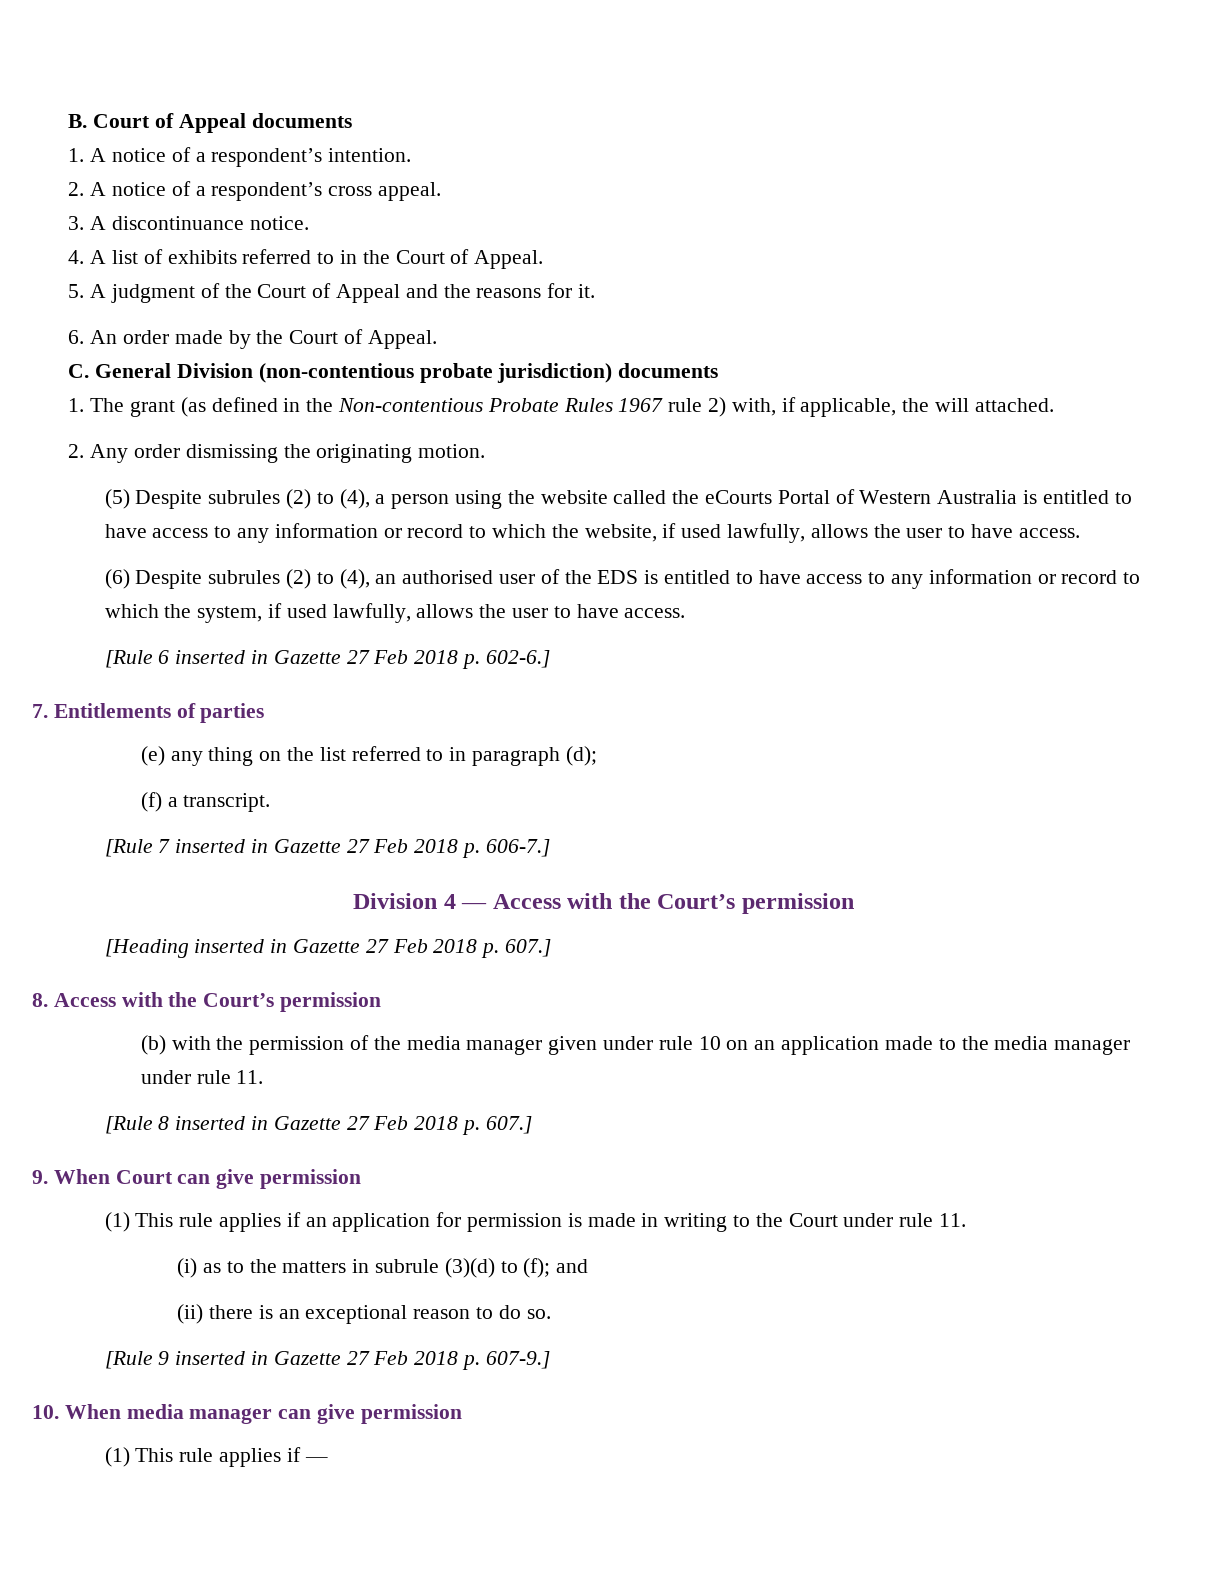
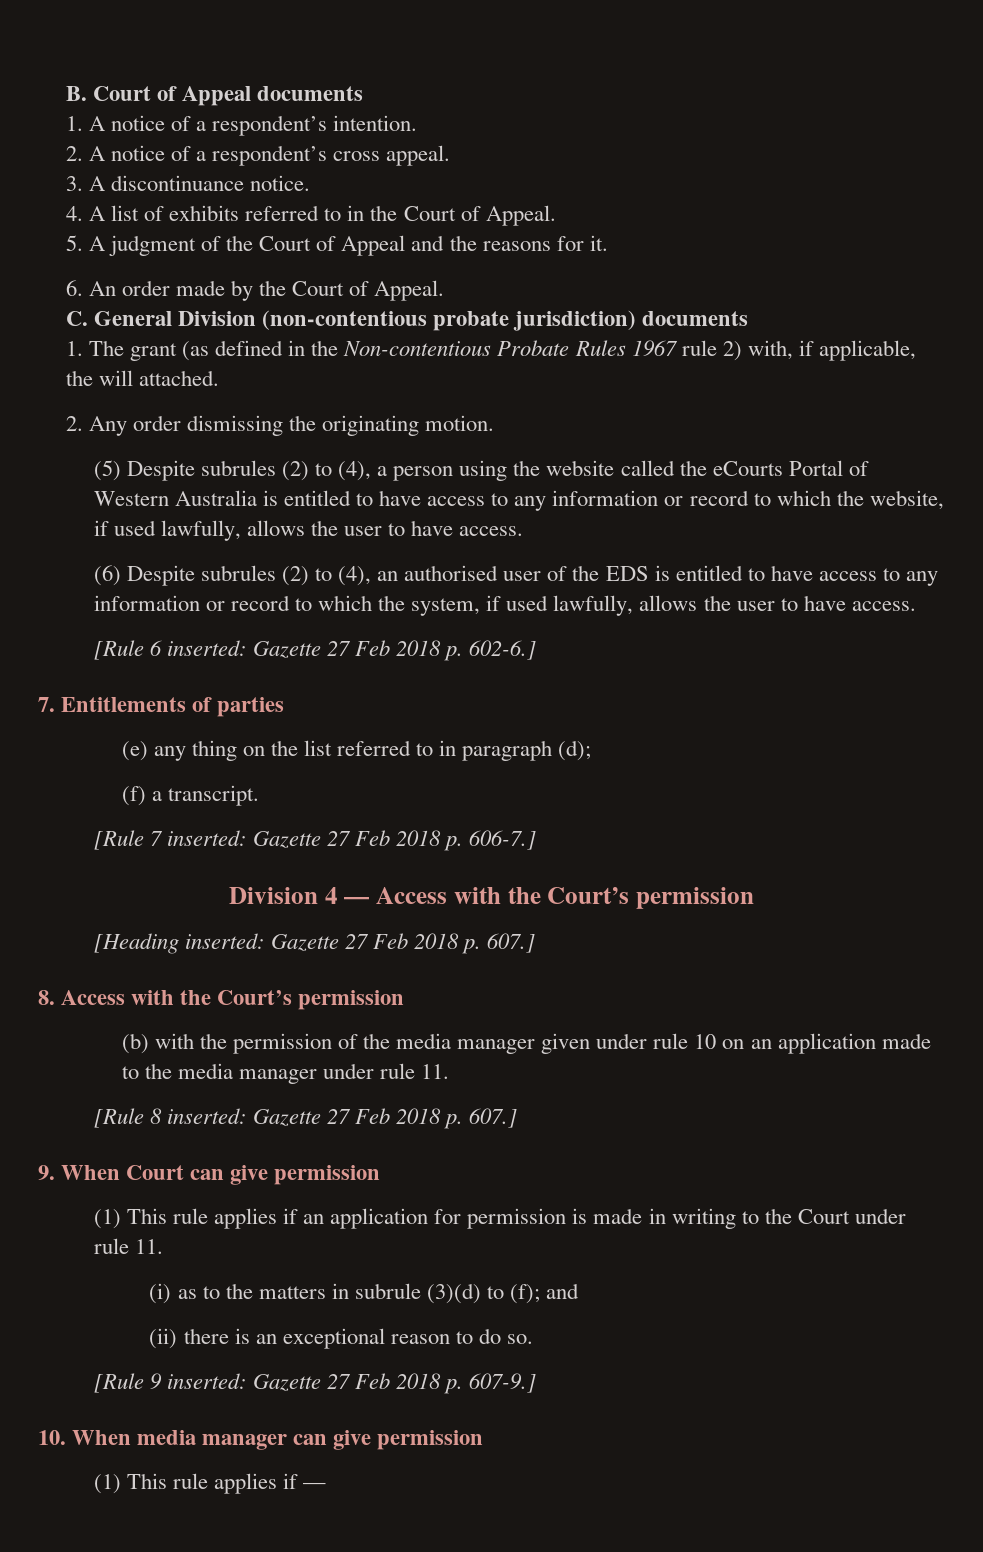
- [Rule 6 inserted in Gazette 27 Feb 2018 p. 602-6.]
+ [Rule 6 inserted: Gazette 27 Feb 2018 p. 602-6.]
- [Rule 7 inserted in Gazette 27 Feb 2018 p. 606-7.]
+ [Rule 7 inserted: Gazette 27 Feb 2018 p. 606-7.]
- [Heading inserted in Gazette 27 Feb 2018 p. 607.]
+ [Heading inserted: Gazette 27 Feb 2018 p. 607.]
- [Rule 8 inserted in Gazette 27 Feb 2018 p. 607.]
+ [Rule 8 inserted: Gazette 27 Feb 2018 p. 607.]
- [Rule 9 inserted in Gazette 27 Feb 2018 p. 607-9.]
+ [Rule 9 inserted: Gazette 27 Feb 2018 p. 607-9.]

